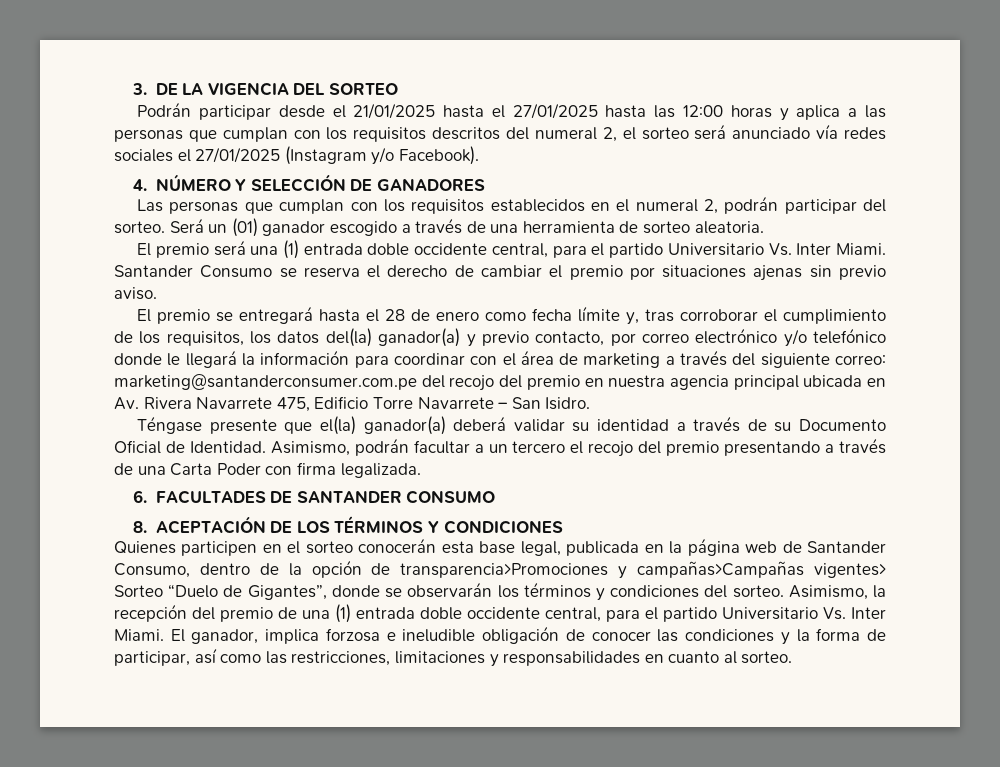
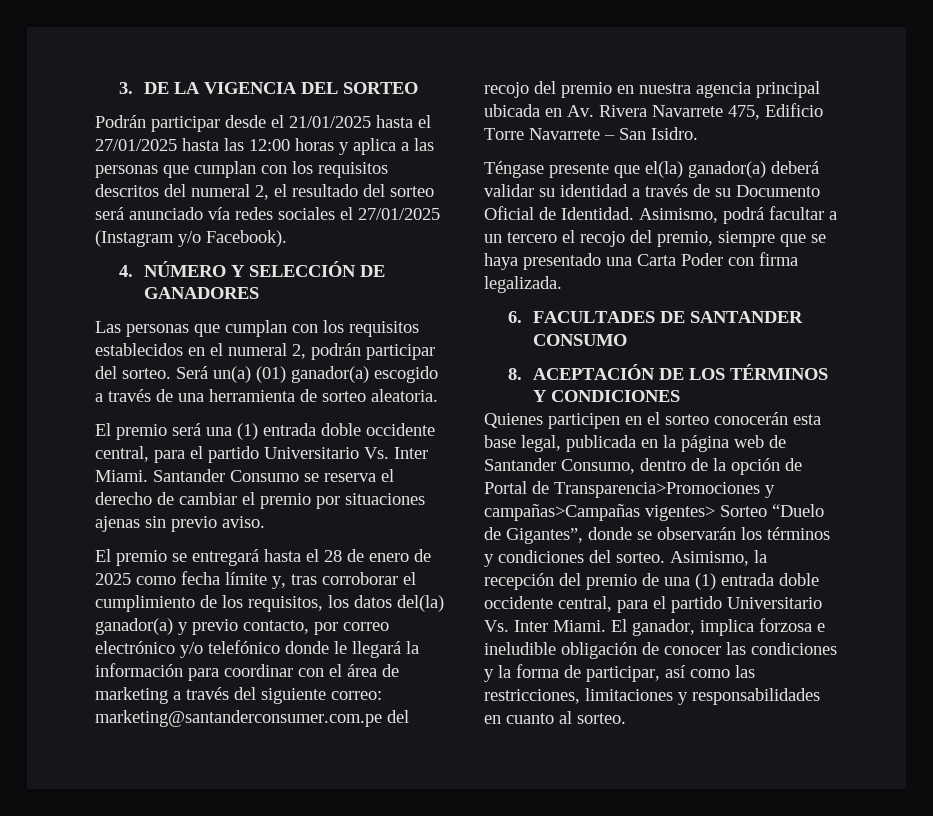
- Podrán participar desde el 21/01/2025 hasta el 27/01/2025 hasta las 12:00 horas y aplica a las personas que cumplan con los requisitos descritos del numeral 2, el sorteo será anunciado vía redes sociales el 27/01/2025 (Instagram y/o Facebook).
+ Podrán participar desde el 21/01/2025 hasta el 27/01/2025 hasta las 12:00 horas y aplica a las personas que cumplan con los requisitos descritos del numeral 2, el resultado del sorteo será anunciado vía redes sociales el 27/01/2025 (Instagram y/o Facebook).
- Será un (01) ganador escogido a través de una herramienta de sorteo aleatoria.
+ Será un(a) (01) ganador(a) escogido a través de una herramienta de sorteo aleatoria.
- El premio se entregará hasta el 28 de enero como fecha límite y, tras corroborar el cumplimiento de los requisitos, los datos del(la) ganador(a) y previo contacto, por correo electrónico y/o telefónico donde le llegará la información para coordinar con el área de marketing a través del siguiente correo:
+ El premio se entregará hasta el 28 de enero de 2025 como fecha límite y, tras corroborar el cumplimiento de los requisitos, los datos del(la) ganador(a) y previo contacto, por correo electrónico y/o telefónico donde le llegará la información para coordinar con el área de marketing a través del siguiente correo:
- Asimismo, podrán facultar a un tercero el recojo del premio presentando a través de una Carta Poder con firma legalizada.
+ Asimismo, podrá facultar a un tercero el recojo del premio, siempre que se haya presentado una Carta Poder con firma legalizada.
- Quienes participen en el sorteo conocerán esta base legal, publicada en la página web de Santander Consumo, dentro de la opción de transparencia>Promociones y campañas>Campañas vigentes> Sorteo “Duelo de Gigantes”, donde se observarán los términos y condiciones del sorteo.
+ Quienes participen en el sorteo conocerán esta base legal, publicada en la página web de Santander Consumo, dentro de la opción de Portal de Transparencia>Promociones y campañas>Campañas vigentes> Sorteo “Duelo de Gigantes”, donde se observarán los términos y condiciones del sorteo.

